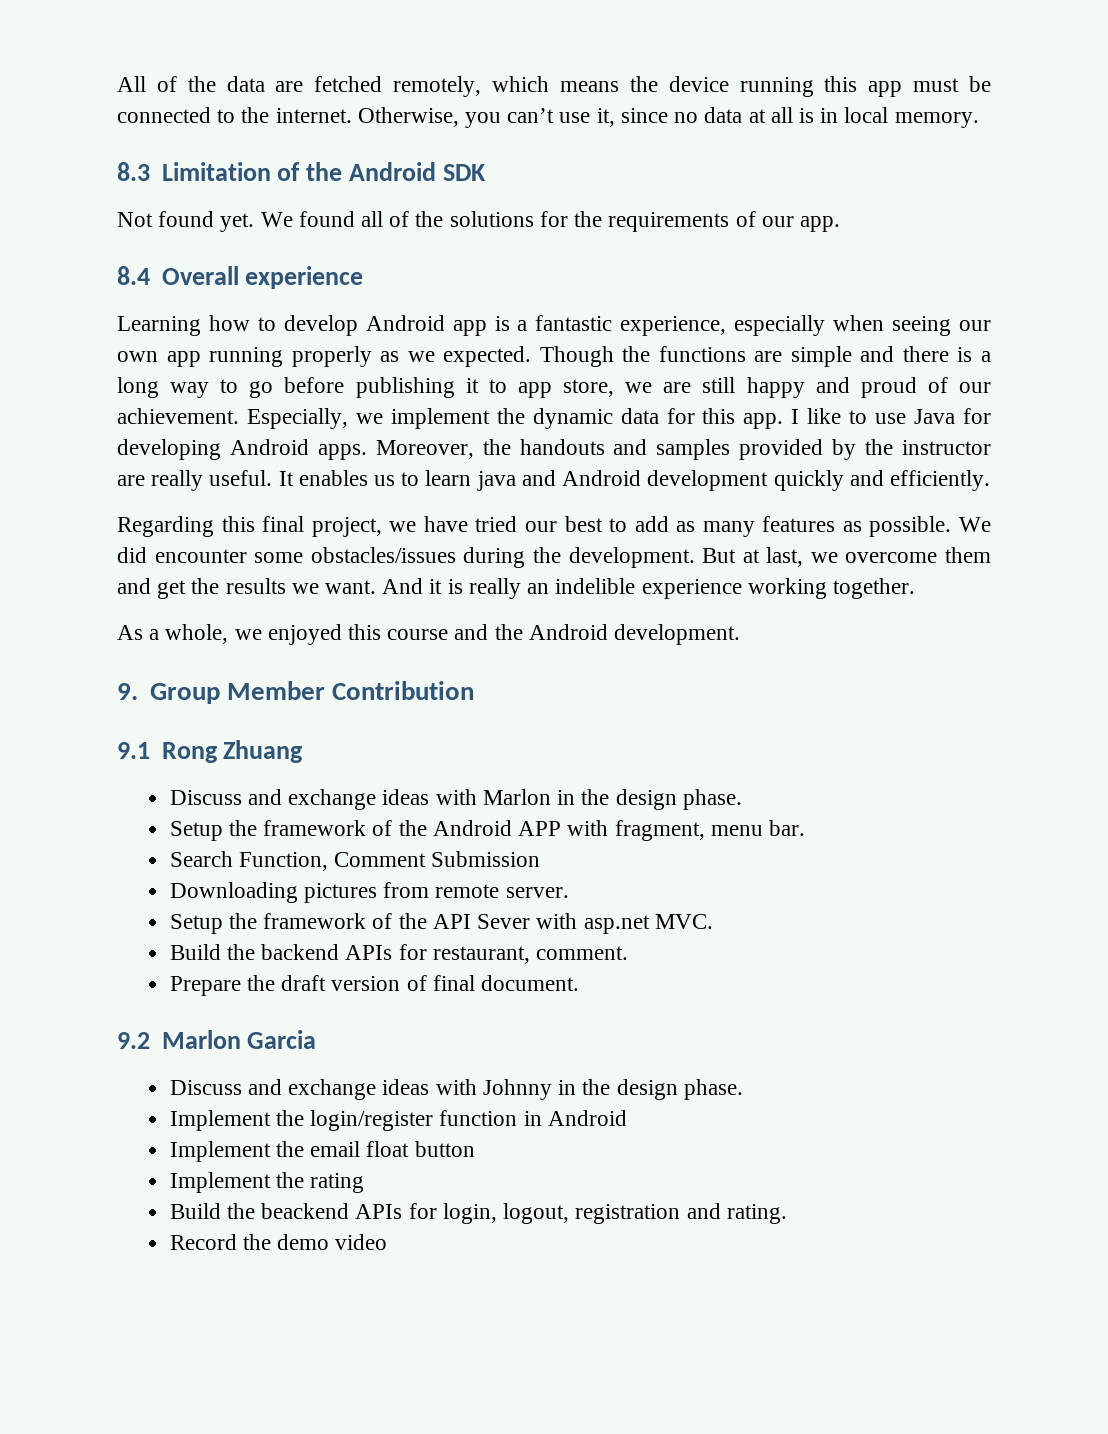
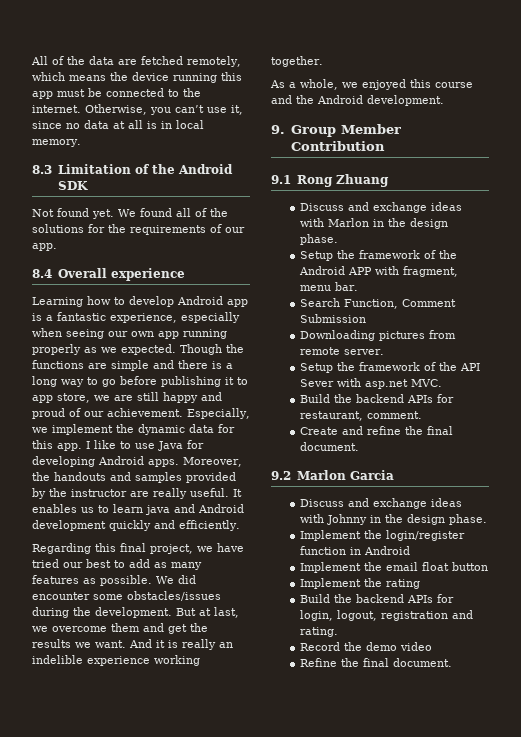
- Prepare the draft version of final document.
+ Create and refine the final document.
- Build the beackend APIs for login, logout, registration and rating.
+ Build the backend APIs for login, logout, registration and rating.
+ Refine the final document.

